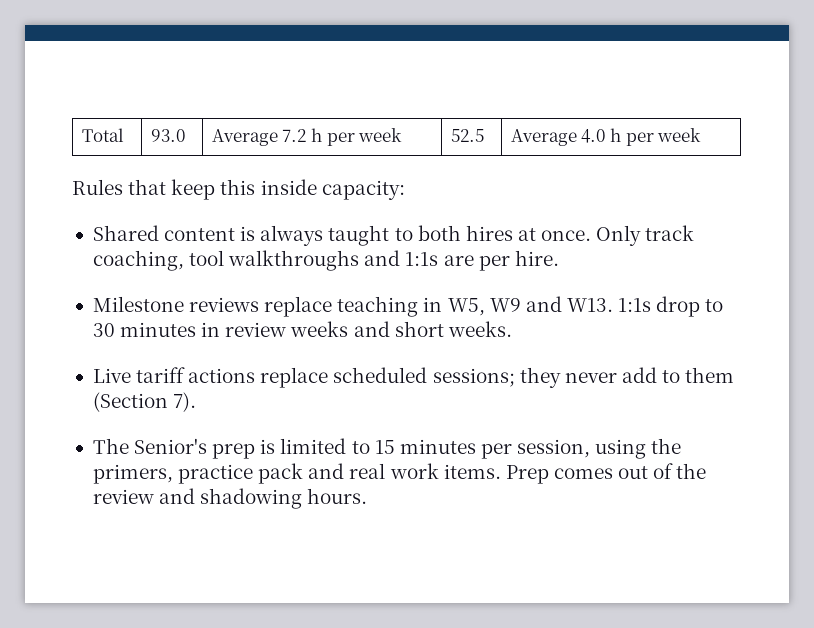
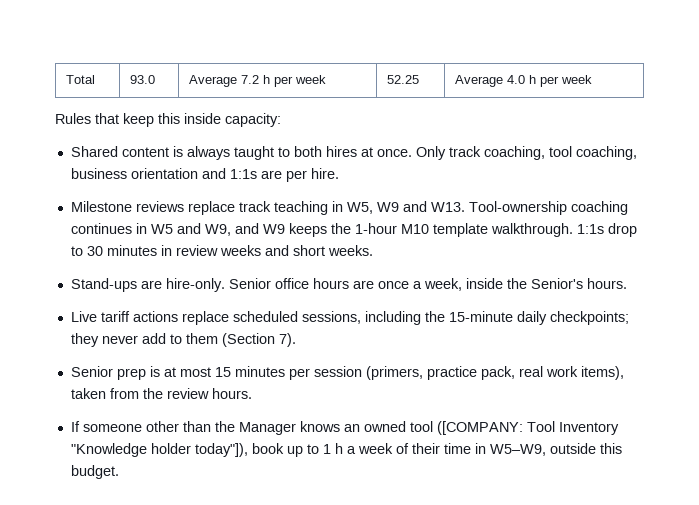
- Total | 93.0 | Average 7.2 h per week | 52.5 | Average 4.0 h per week
+ Total | 93.0 | Average 7.2 h per week | 52.25 | Average 4.0 h per week
- Only track coaching, tool walkthroughs and 1:1s are per hire.
+ Only track coaching, tool coaching, business orientation and 1:1s are per hire.
- Milestone reviews replace teaching in W5, W9 and W13. 1:1s drop to 30 minutes in review weeks and short weeks.
+ Milestone reviews replace track teaching in W5, W9 and W13. Tool-ownership coaching continues in W5 and W9, and W9 keeps the 1-hour M10 template walkthrough. 1:1s drop to 30 minutes in review weeks and short weeks.
+ Stand-ups are hire-only. Senior office hours are once a week, inside the Senior's hours.
- Live tariff actions replace scheduled sessions; they never add to them (Section 7).
+ Live tariff actions replace scheduled sessions, including the 15-minute daily checkpoints; they never add to them (Section 7).
- The Senior's prep is limited to 15 minutes per session, using the primers, practice pack and real work items. Prep comes out of the review and shadowing hours.
+ Senior prep is at most 15 minutes per session (primers, practice pack, real work items), taken from the review hours.
+ If someone other than the Manager knows an owned tool ([COMPANY: Tool Inventory "Knowledge holder today"]), book up to 1 h a week of their time in W5–W9, outside this budget.

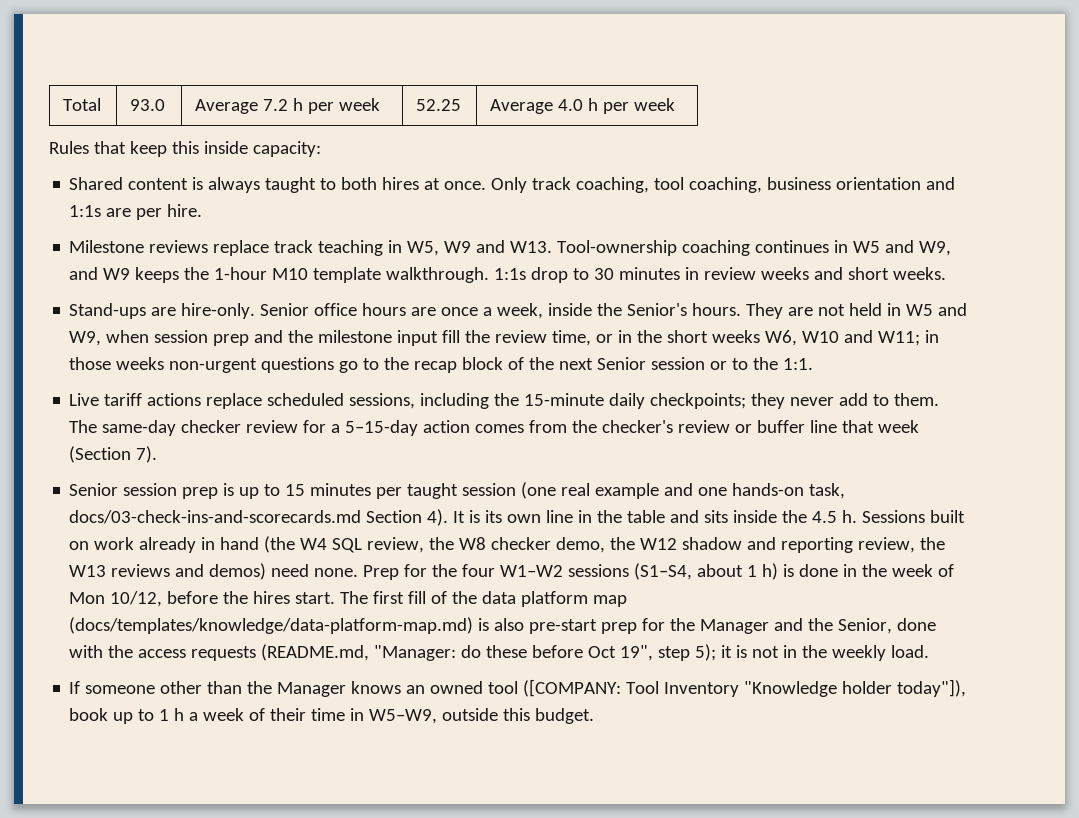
+ They are not held in W5 and W9, when session prep and the milestone input fill the review time, or in the short weeks W6, W10 and W11; in those weeks non-urgent questions go to the recap block of the next Senior session or to the 1:1.
- Live tariff actions replace scheduled sessions, including the 15-minute daily checkpoints; they never add to them (Section 7).
+ Live tariff actions replace scheduled sessions, including the 15-minute daily checkpoints; they never add to them. The same-day checker review for a 5–15-day action comes from the checker's review or buffer line that week (Section 7).
- Senior prep is at most 15 minutes per session (primers, practice pack, real work items), taken from the review hours.
+ Senior session prep is up to 15 minutes per taught session (one real example and one hands-on task, docs/03-check-ins-and-scorecards.md Section 4). It is its own line in the table and sits inside the 4.5 h. Sessions built on work already in hand (the W4 SQL review, the W8 checker demo, the W12 shadow and reporting review, the W13 reviews and demos) need none. Prep for the four W1–W2 sessions (S1–S4, about 1 h) is done in the week of Mon 10/12, before the hires start. The first fill of the data platform map (docs/templates/knowledge/data-platform-map.md) is also pre-start prep for the Manager and the Senior, done with the access requests (README.md, "Manager: do these before Oct 19", step 5); it is not in the weekly load.

